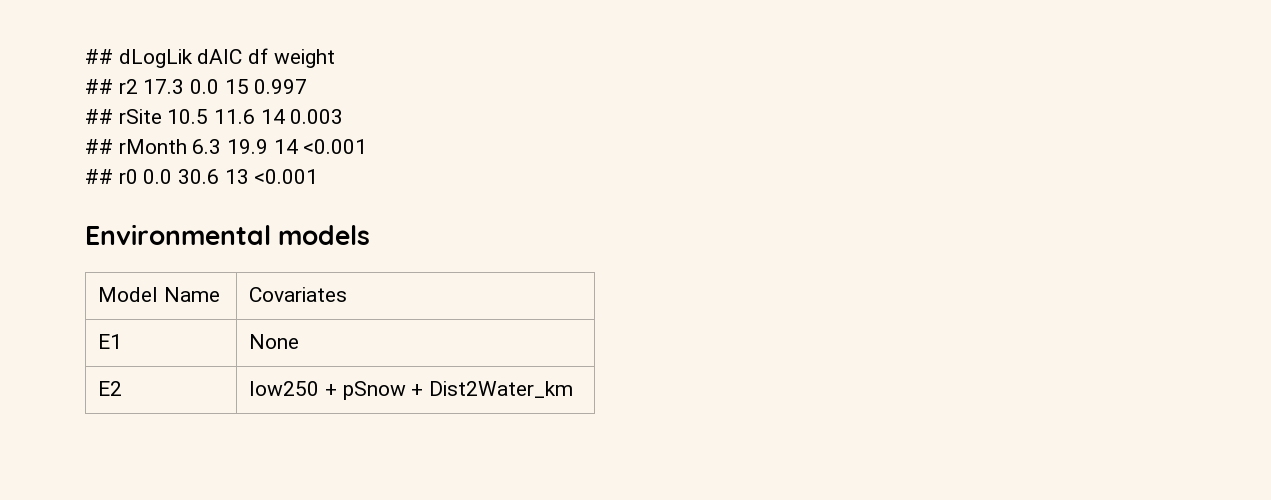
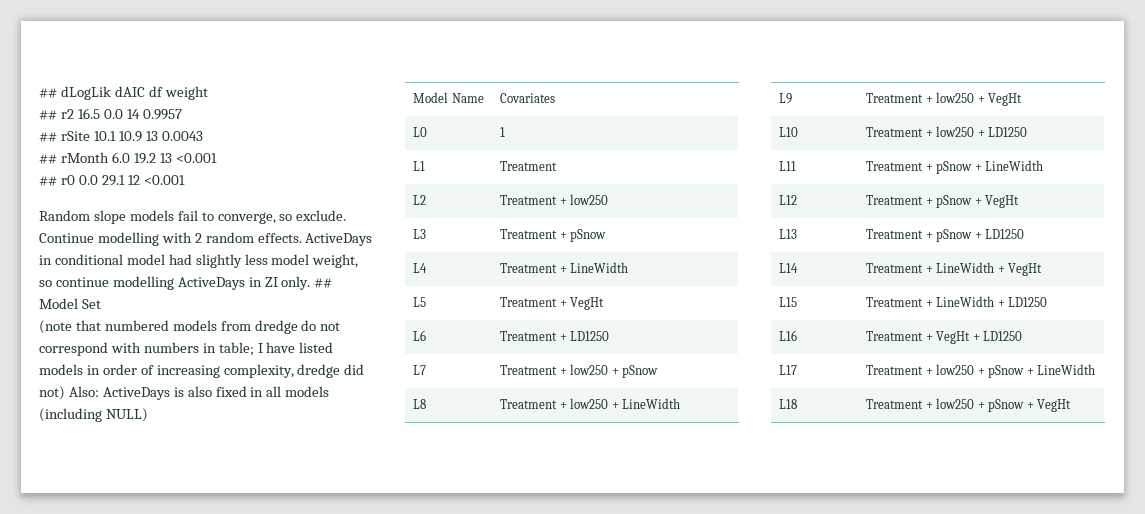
- ## r2 17.3 0.0 15 0.997
- ## rSite 10.5 11.6 14 0.003
+ ## r2 16.5 0.0 14 0.9957
+ ## rSite 10.1 10.9 13 0.0043
- ## rMonth 6.3 19.9 14 <0.001
+ ## rMonth 6.0 19.2 13 <0.001
- ## r0 0.0 30.6 13 <0.001
- Environmental models
+ ## r0 0.0 29.1 12 <0.001
+ Random slope models fail to converge, so exclude. Continue modelling with 2 random effects. ActiveDays in conditional model had slightly less model weight, so continue modelling ActiveDays in ZI only. ## Model Set
+ (note that numbered models from dredge do not correspond with numbers in table; I have listed models in order of increasing complexity, dredge did not) Also: ActiveDays is also fixed in all models (including NULL)
  Model Name | Covariates
- E1 | None
- E2 | low250 + pSnow + Dist2Water_km
+ L0 | 1
+ L1 | Treatment
+ L2 | Treatment + low250
+ L3 | Treatment + pSnow
+ L4 | Treatment + LineWidth
+ L5 | Treatment + VegHt
+ L6 | Treatment + LD1250
+ L7 | Treatment + low250 + pSnow
+ L8 | Treatment + low250 + LineWidth
+ L9 | Treatment + low250 + VegHt
+ L10 | Treatment + low250 + LD1250
+ L11 | Treatment + pSnow + LineWidth
+ L12 | Treatment + pSnow + VegHt
+ L13 | Treatment + pSnow + LD1250
+ L14 | Treatment + LineWidth + VegHt
+ L15 | Treatment + LineWidth + LD1250
+ L16 | Treatment + VegHt + LD1250
+ L17 | Treatment + low250 + pSnow + LineWidth
+ L18 | Treatment + low250 + pSnow + VegHt

